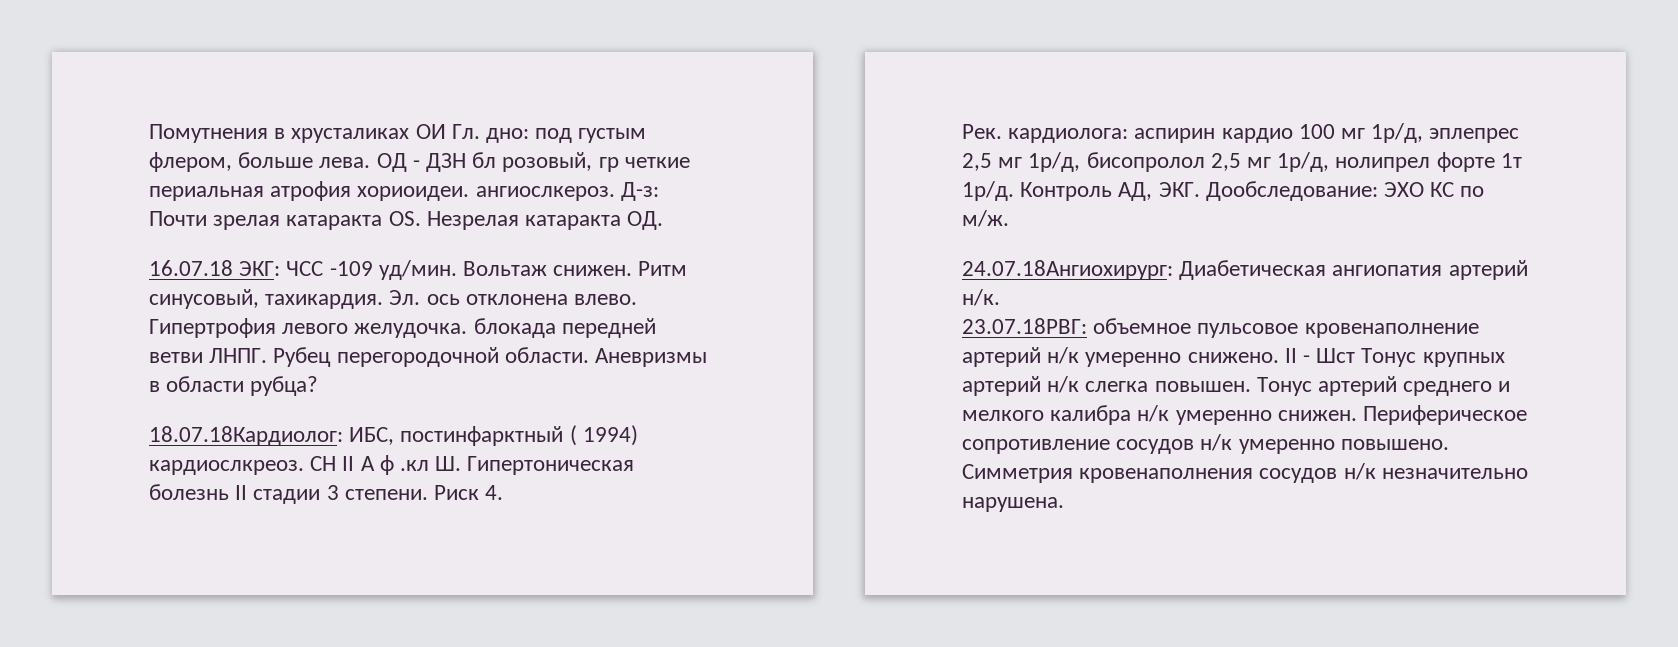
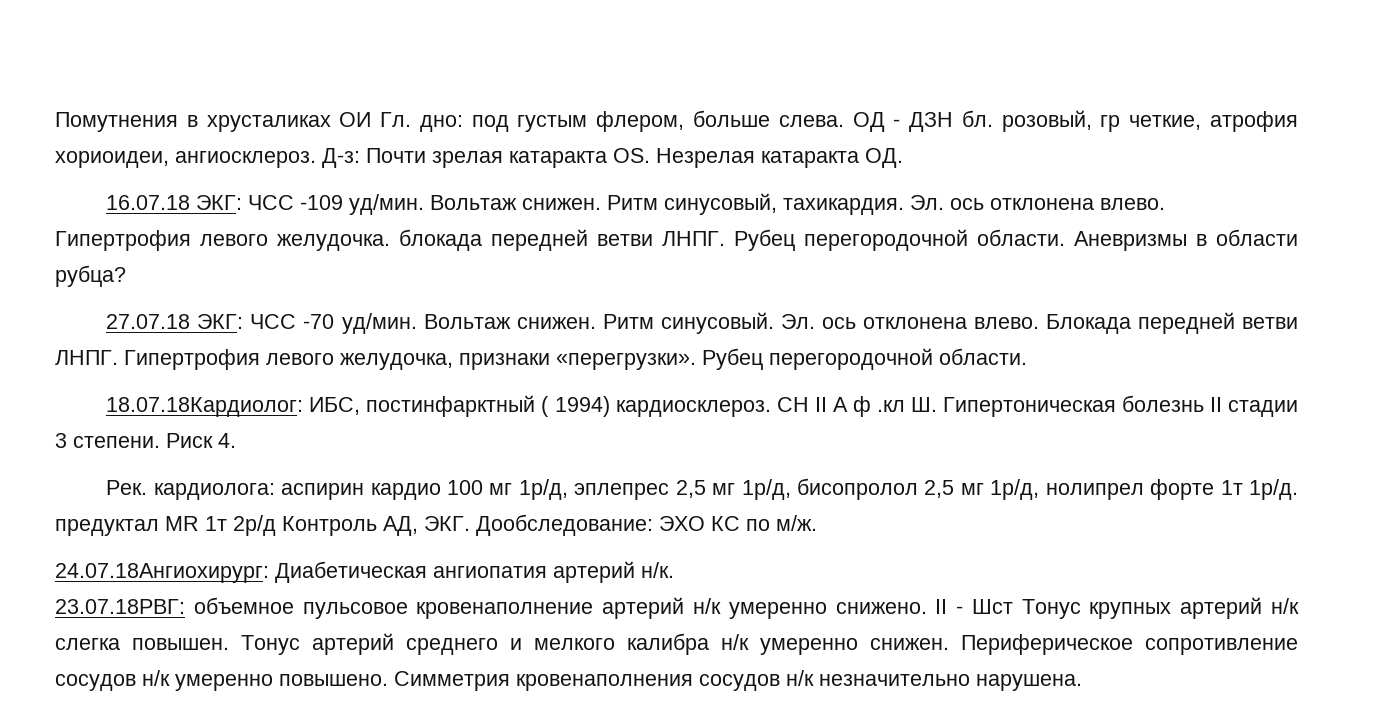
- Помутнения в хрусталиках ОИ Гл. дно: под густым флером, больше лева.
+ Помутнения в хрусталиках ОИ Гл. дно: под густым флером, больше слева.
- ОД - ДЗН бл розовый, гр четкие периальная атрофия хориоидеи. ангиослкероз.
+ ОД - ДЗН бл. розовый, гр четкие, атрофия хориоидеи, ангиосклероз.
+ 27.07.18 ЭКГ: ЧСС -70 уд/мин. Вольтаж снижен. Ритм синусовый. Эл. ось отклонена влево. Блокада передней ветви ЛНПГ. Гипертрофия левого желудочка, признаки «перегрузки». Рубец перегородочной области.
- 18.07.18Кардиолог: ИБС, постинфарктный ( 1994) кардиослкреоз.
+ 18.07.18Кардиолог: ИБС, постинфарктный ( 1994) кардиосклероз.
- Рек. кардиолога: аспирин кардио 100 мг 1р/д, эплепрес 2,5 мг 1р/д, бисопролол 2,5 мг 1р/д, нолипрел форте 1т 1р/д. Контроль АД, ЭКГ. Дообследование: ЭХО КС по м/ж.
+ Рек. кардиолога: аспирин кардио 100 мг 1р/д, эплепрес 2,5 мг 1р/д, бисопролол 2,5 мг 1р/д, нолипрел форте 1т 1р/д. предуктал MR 1т 2р/д Контроль АД, ЭКГ. Дообследование: ЭХО КС по м/ж.

